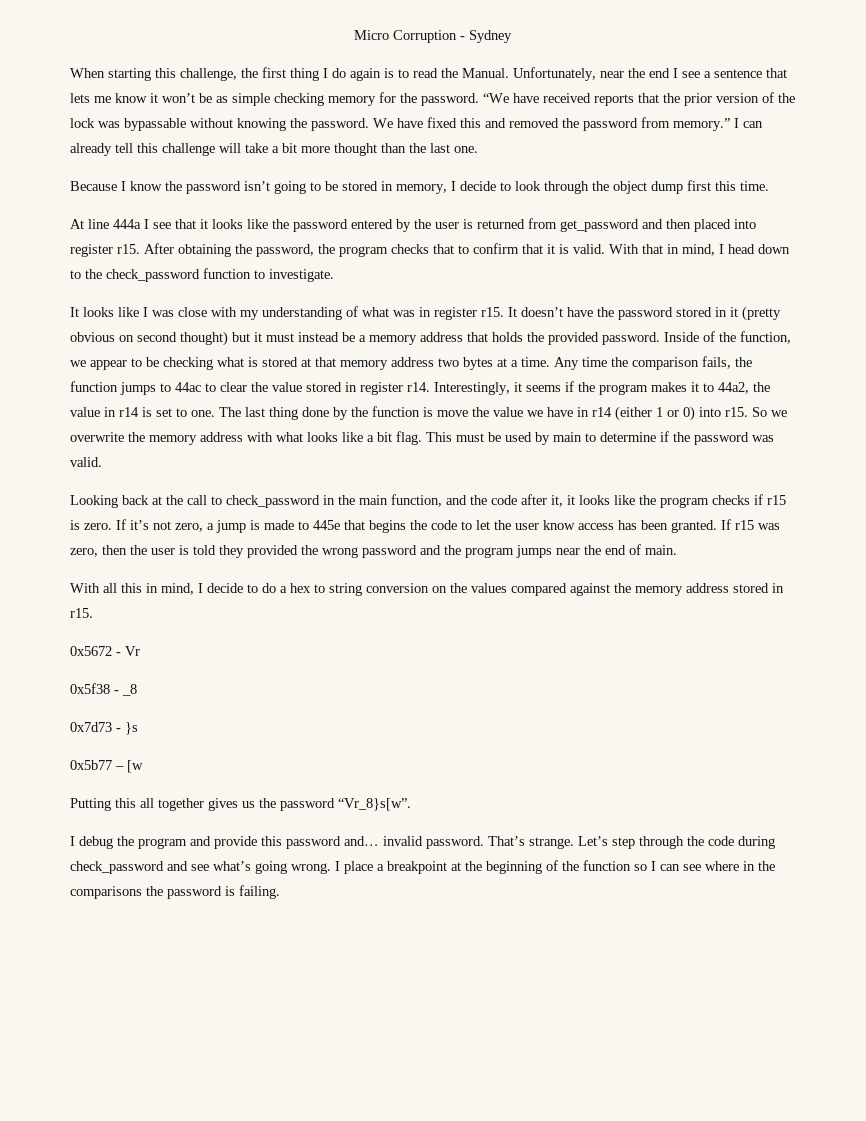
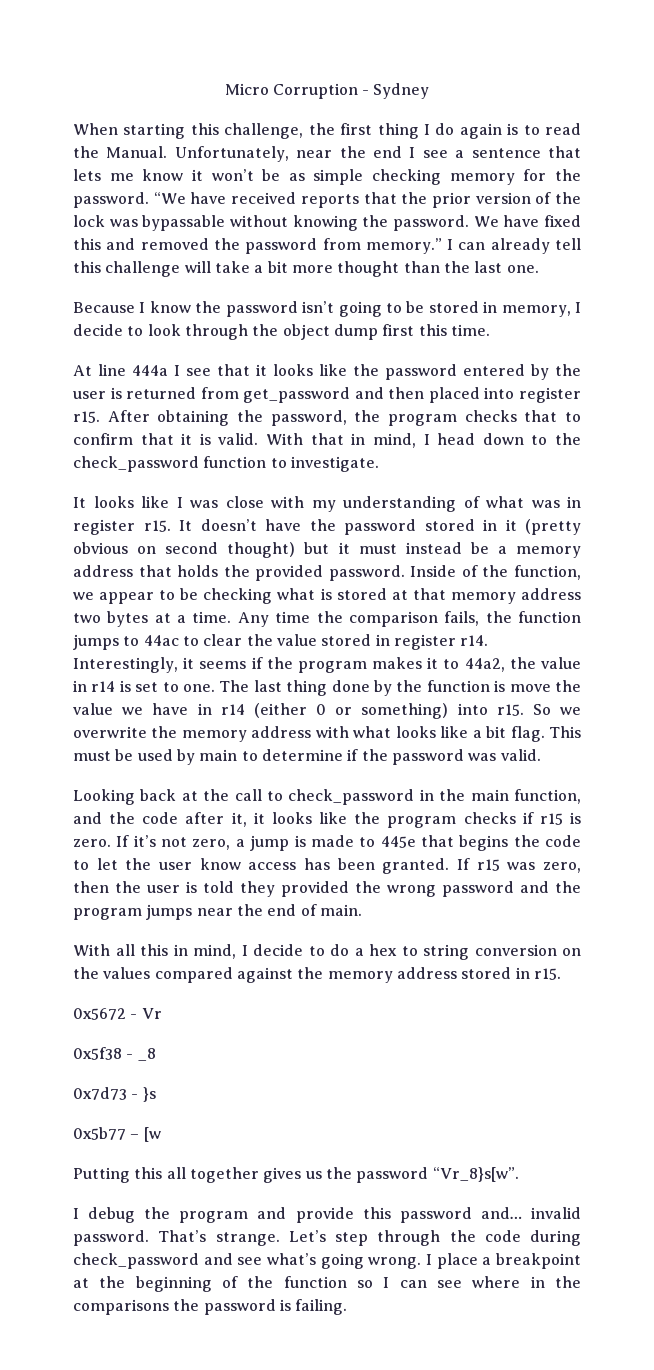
- The last thing done by the function is move the value we have in r14 (either 1 or 0) into r15.
+ The last thing done by the function is move the value we have in r14 (either 0 or something) into r15.

